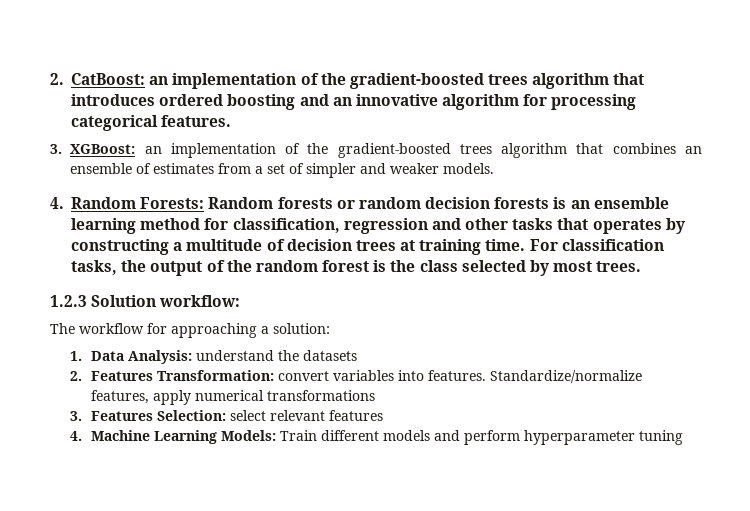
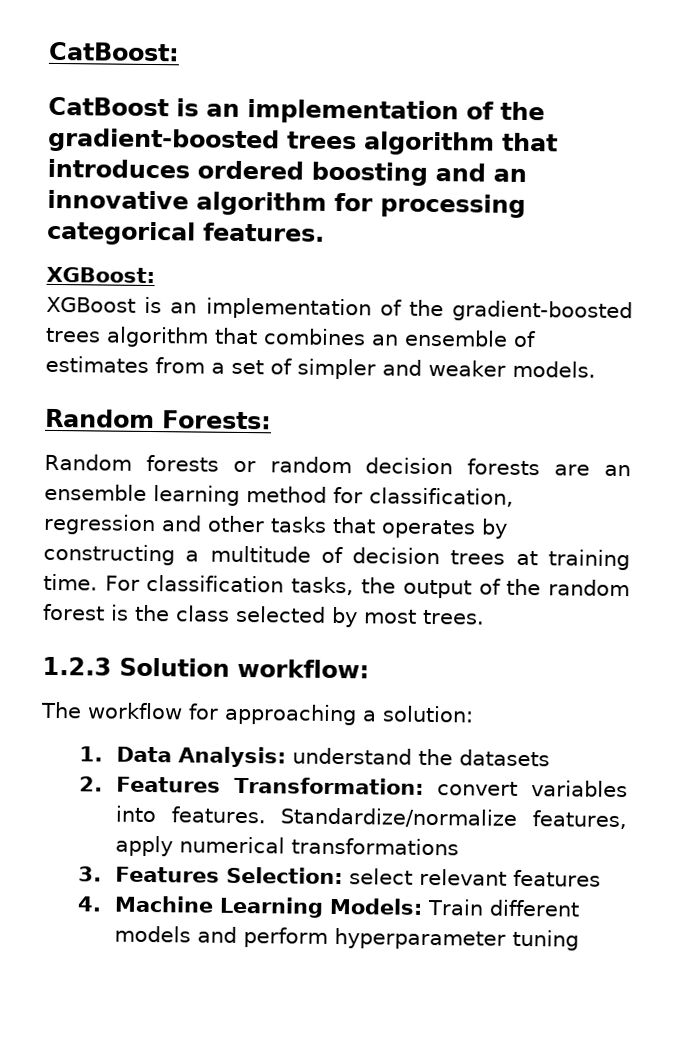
- 2. CatBoost: an implementation of the gradient-boosted trees algorithm that introduces ordered boosting and an innovative algorithm for processing categorical features.
+ CatBoost:
+ CatBoost is an implementation of the gradient-boosted trees algorithm that introduces ordered boosting and an innovative algorithm for processing categorical features.
- 3. XGBoost: an implementation of the gradient-boosted trees algorithm that combines an ensemble of estimates from a set of simpler and weaker models.
+ XGBoost:
+ XGBoost is an implementation of the gradient-boosted trees algorithm that combines an ensemble of estimates from a set of simpler and weaker models.
- 4. Random Forests: Random forests or random decision forests is an ensemble learning method for classification, regression and other tasks that operates by constructing a multitude of decision trees at training time.
+ Random Forests:
+ Random forests or random decision forests are an ensemble learning method for classification, regression and other tasks that operates by constructing a multitude of decision trees at training time.

